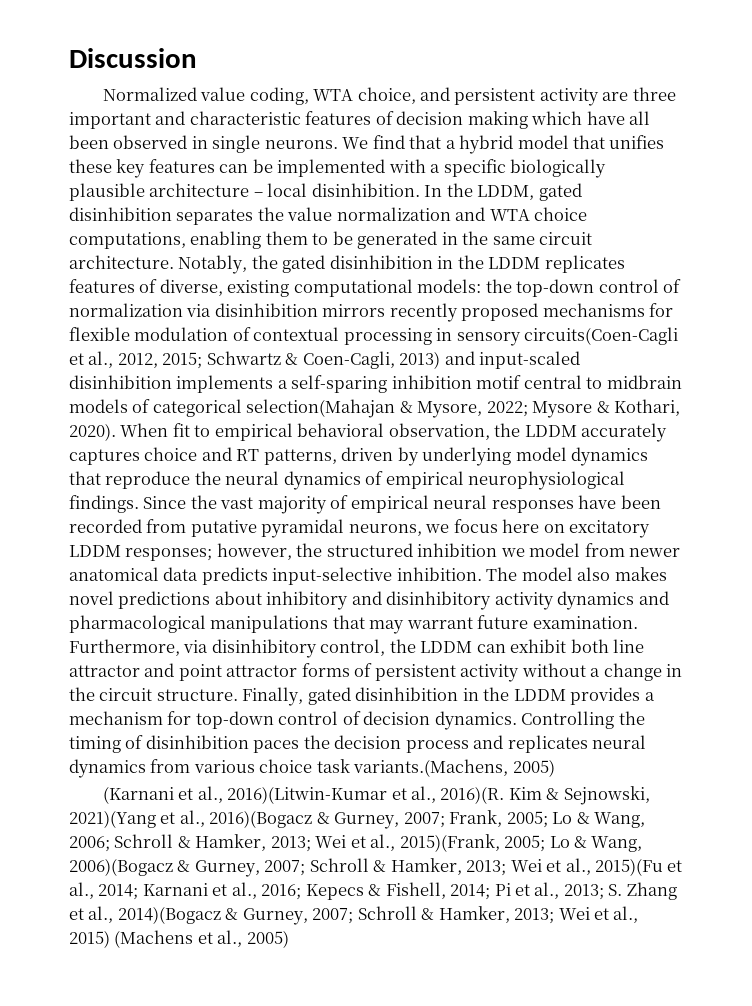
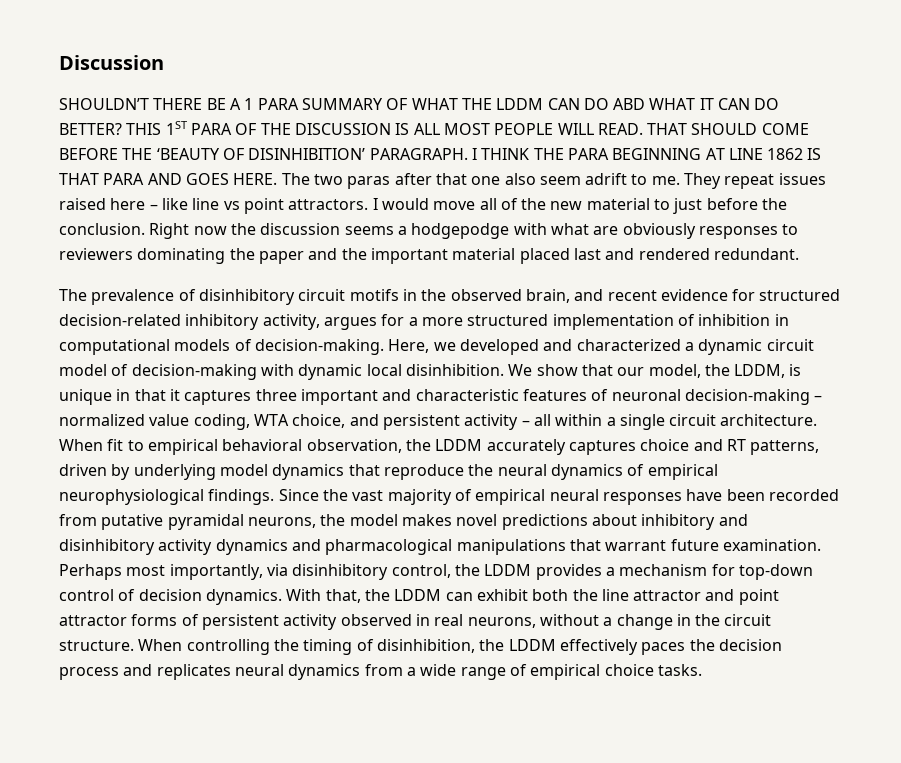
- Normalized value coding, WTA choice, and persistent activity are three important and characteristic features of decision making which have all been observed in single neurons. We find that a hybrid model that unifies these key features can be implemented with a specific biologically plausible architecture – local disinhibition. In the LDDM, gated disinhibition separates the value normalization and WTA choice computations, enabling them to be generated in the same circuit architecture. Notably, the gated disinhibition in the LDDM replicates features of diverse, existing computational models: the top-down control of normalization via disinhibition mirrors recently proposed mechanisms for flexible modulation of contextual processing in sensory circuits(Coen-Cagli et al., 2012, 2015; Schwartz & Coen-Cagli, 2013) and input-scaled disinhibition implements a self-sparing inhibition motif central to midbrain models of categorical selection(Mahajan & Mysore, 2022; Mysore & Kothari, 2020).
+ SHOULDN’T THERE BE A 1 PARA SUMMARY OF WHAT THE LDDM CAN DO ABD WHAT IT CAN DO BETTER? THIS 1ST PARA OF THE DISCUSSION IS ALL MOST PEOPLE WILL READ. THAT SHOULD COME BEFORE THE ‘BEAUTY OF DISINHIBITION’ PARAGRAPH. I THINK THE PARA BEGINNING AT LINE 1862 IS THAT PARA AND GOES HERE. The two paras after that one also seem adrift to me. They repeat issues raised here – like line vs point attractors. I would move all of the new material to just before the conclusion. Right now the discussion seems a hodgepodge with what are obviously responses to reviewers dominating the paper and the important material placed last and rendered redundant.
+ The prevalence of disinhibitory circuit motifs in the observed brain, and recent evidence for structured decision-related inhibitory activity, argues for a more structured implementation of inhibition in computational models of decision-making. Here, we developed and characterized a dynamic circuit model of decision-making with dynamic local disinhibition. We show that our model, the LDDM, is unique in that it captures three important and characteristic features of neuronal decision-making – normalized value coding, WTA choice, and persistent activity – all within a single circuit architecture.
- Since the vast majority of empirical neural responses have been recorded from putative pyramidal neurons, we focus here on excitatory LDDM responses; however, the structured inhibition we model from newer anatomical data predicts input-selective inhibition. The model also makes novel predictions about inhibitory and disinhibitory activity dynamics and pharmacological manipulations that may warrant future examination.
+ Since the vast majority of empirical neural responses have been recorded from putative pyramidal neurons, the model makes novel predictions about inhibitory and disinhibitory activity dynamics and pharmacological manipulations that warrant future examination.
- Furthermore, via disinhibitory control, the LDDM can exhibit both line attractor and point attractor forms of persistent activity without a change in the circuit structure. Finally, gated disinhibition in the LDDM provides a mechanism for top-down control of decision dynamics.
+ Perhaps most importantly, via disinhibitory control, the LDDM provides a mechanism for top-down control of decision dynamics.
- Controlling the timing of disinhibition paces the decision process and replicates neural dynamics from various choice task variants.(Machens, 2005)
- (Karnani et al., 2016)(Litwin-Kumar et al., 2016)(R. Kim & Sejnowski, 2021)(Yang et al., 2016)(Bogacz & Gurney, 2007; Frank, 2005; Lo & Wang, 2006; Schroll & Hamker, 2013; Wei et al., 2015)(Frank, 2005; Lo & Wang, 2006)(Bogacz & Gurney, 2007; Schroll & Hamker, 2013; Wei et al., 2015)(Fu et al., 2014; Karnani et al., 2016; Kepecs & Fishell, 2014; Pi et al., 2013; S. Zhang et al., 2014)(Bogacz & Gurney, 2007; Schroll & Hamker, 2013; Wei et al., 2015) (Machens et al., 2005)
+ With that, the LDDM can exhibit both the line attractor and point attractor forms of persistent activity observed in real neurons, without a change in the circuit structure. When controlling the timing of disinhibition, the LDDM effectively paces the decision process and replicates neural dynamics from a wide range of empirical choice tasks.

